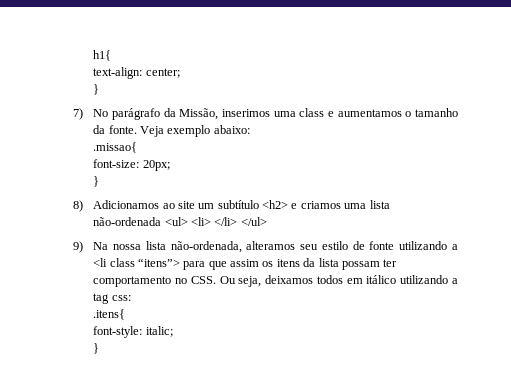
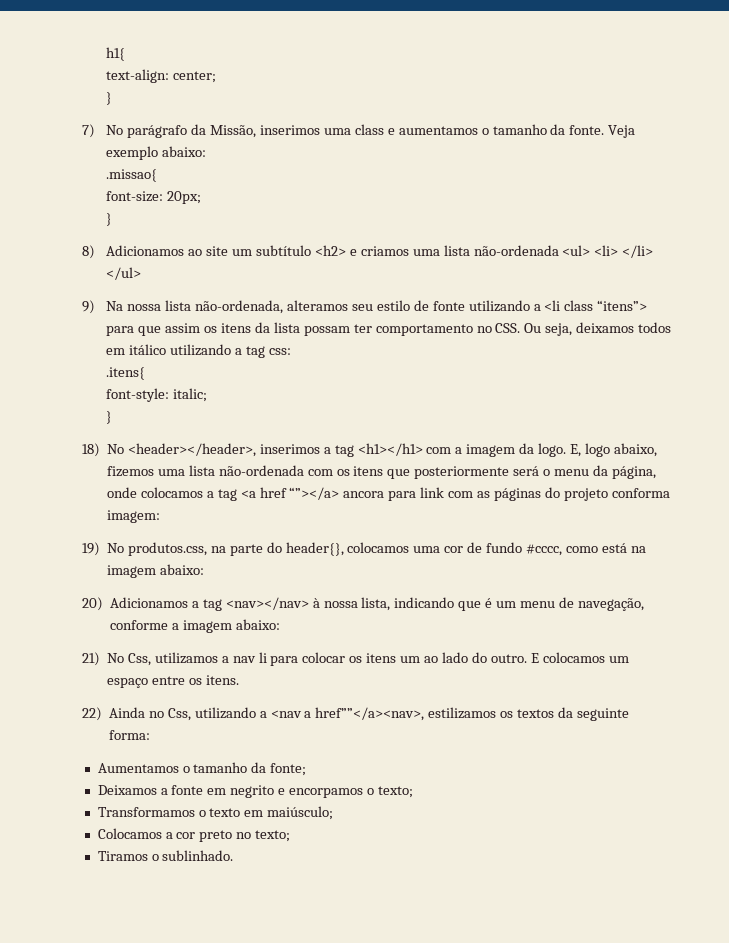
+ 18) No <header></header>, inserimos a tag <h1></h1> com a imagem da logo. E, logo abaixo, fizemos uma lista não-ordenada com os itens que posteriormente será o menu da página, onde colocamos a tag <a href “”></a> ancora para link com as páginas do projeto conforma imagem:
+ 19) No produtos.css, na parte do header{}, colocamos uma cor de fundo #cccc, como está na imagem abaixo:
+ 20) Adicionamos a tag <nav></nav> à nossa lista, indicando que é um menu de navegação, conforme a imagem abaixo:
+ 21) No Css, utilizamos a nav li para colocar os itens um ao lado do outro. E colocamos um espaço entre os itens.
+ 22) Ainda no Css, utilizando a <nav a href””</a><nav>, estilizamos os textos da seguinte forma:
+ Aumentamos o tamanho da fonte;
+ Deixamos a fonte em negrito e encorpamos o texto;
+ Transformamos o texto em maiúsculo;
+ Colocamos a cor preto no texto;
+ Tiramos o sublinhado.

